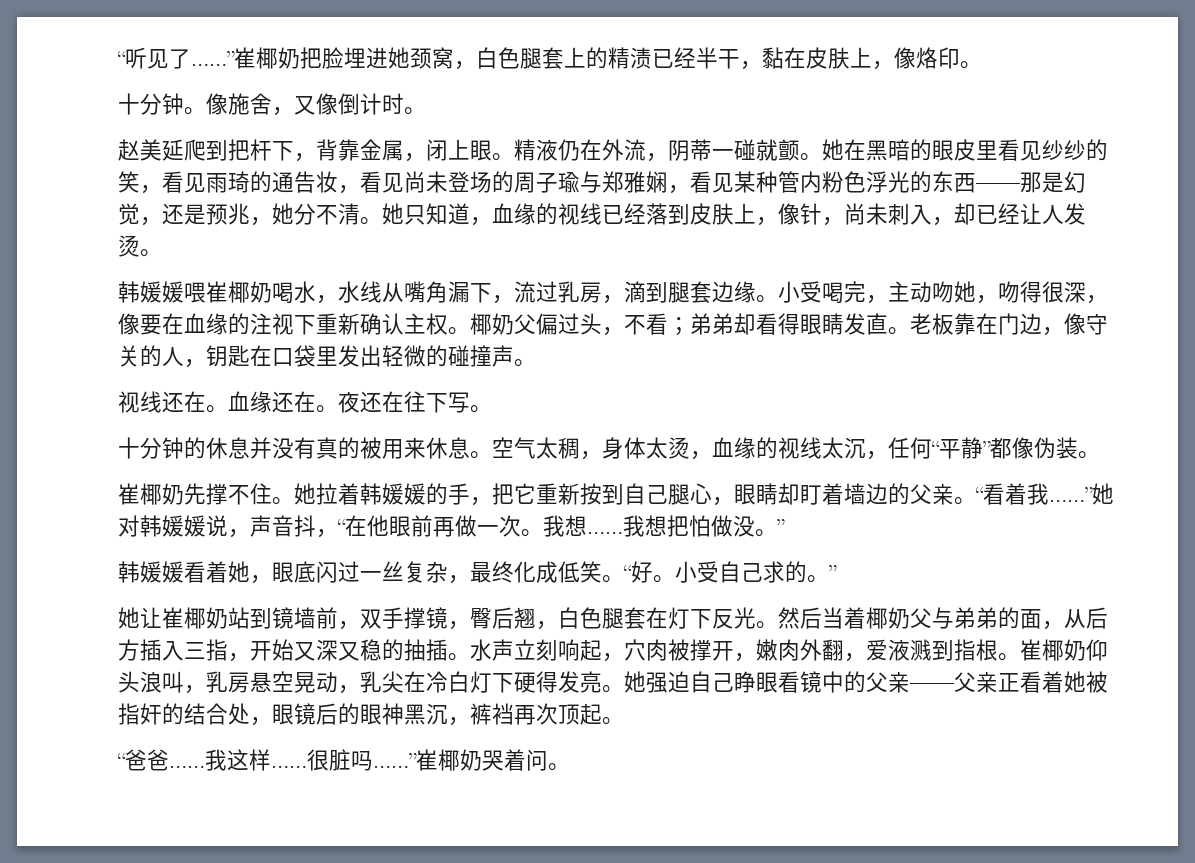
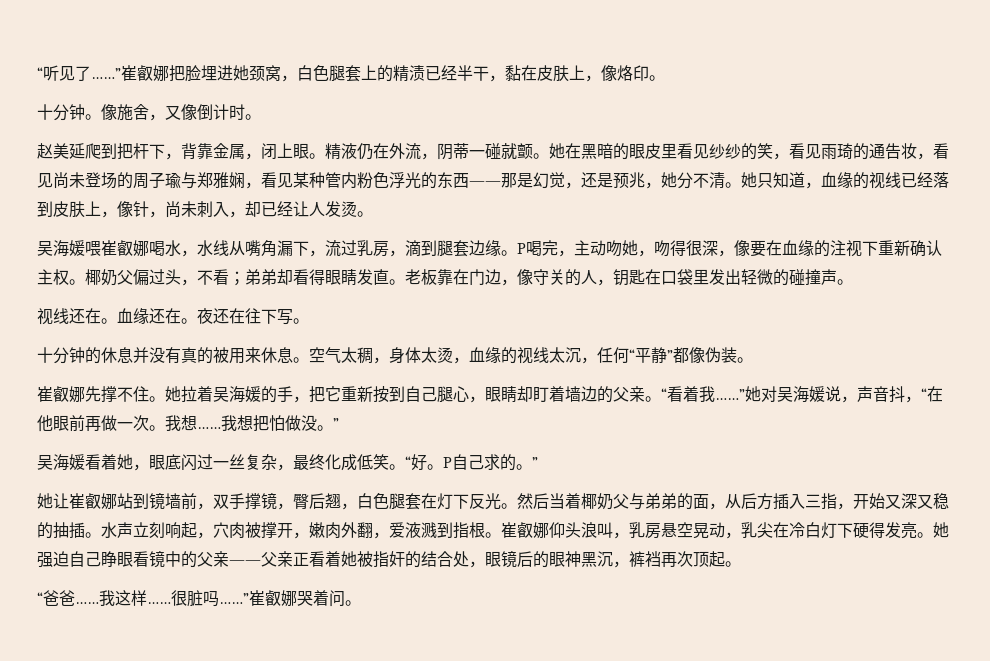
- 崔椰奶把脸埋进她颈窝，白色腿套上的精渍已经半干，黏在皮肤上，像烙印。
+ 崔叡娜把脸埋进她颈窝，白色腿套上的精渍已经半干，黏在皮肤上，像烙印。
- 韩媛媛喂崔椰奶喝水，水线从嘴角漏下，流过乳房，滴到腿套边缘。
+ 吴海媛喂崔叡娜喝水，水线从嘴角漏下，流过乳房，滴到腿套边缘。
- 小受喝完，主动吻她，吻得很深，像要在血缘的注视下重新确认主权。
+ P喝完，主动吻她，吻得很深，像要在血缘的注视下重新确认主权。
- 崔椰奶先撑不住。
+ 崔叡娜先撑不住。
- 她拉着韩媛媛的手，把它重新按到自己腿心，眼睛却盯着墙边的父亲。
+ 她拉着吴海媛的手，把它重新按到自己腿心，眼睛却盯着墙边的父亲。
- 她对韩媛媛说，声音抖，“在他眼前再做一次。
+ 她对吴海媛说，声音抖，“在他眼前再做一次。
- 韩媛媛看着她，眼底闪过一丝复杂，最终化成低笑。
+ 吴海媛看着她，眼底闪过一丝复杂，最终化成低笑。
- 小受自己求的。”
+ P自己求的。”
- 她让崔椰奶站到镜墙前，双手撑镜，臀后翘，白色腿套在灯下反光。
+ 她让崔叡娜站到镜墙前，双手撑镜，臀后翘，白色腿套在灯下反光。
- 崔椰奶仰头浪叫，乳房悬空晃动，乳尖在冷白灯下硬得发亮。
+ 崔叡娜仰头浪叫，乳房悬空晃动，乳尖在冷白灯下硬得发亮。
- 崔椰奶哭着问。
+ 崔叡娜哭着问。

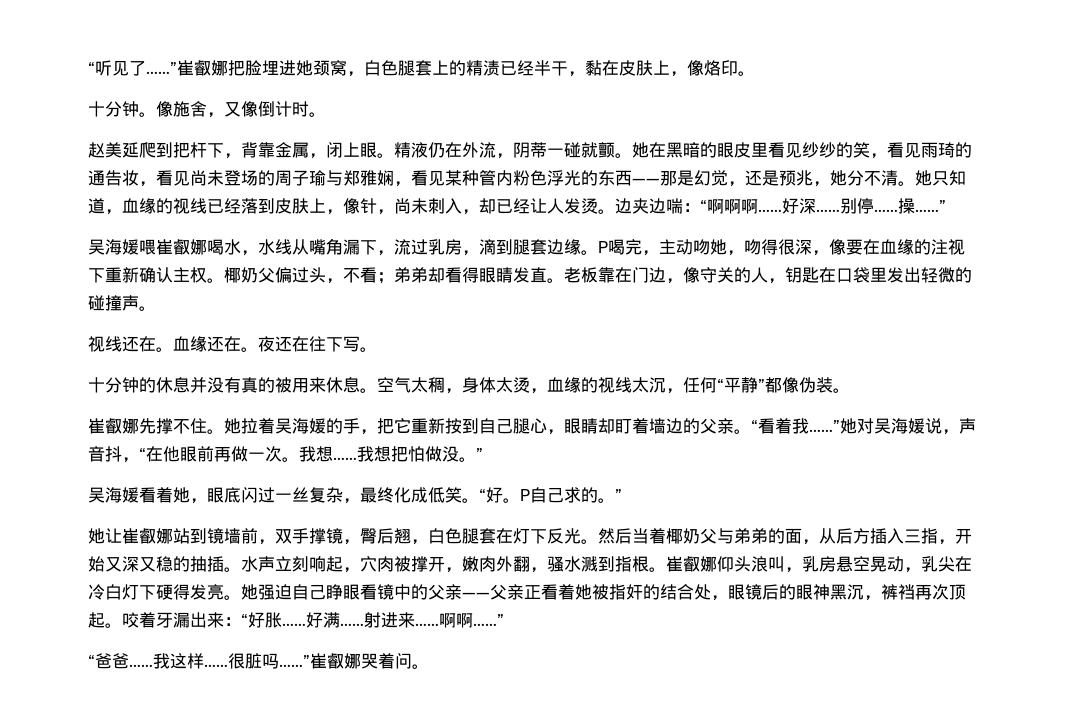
+ 边夹边喘：“啊啊啊……好深……别停……操……”
- 水声立刻响起，穴肉被撑开，嫩肉外翻，爱液溅到指根。
+ 水声立刻响起，穴肉被撑开，嫩肉外翻，骚水溅到指根。
+ 咬着牙漏出来：“好胀……好满……射进来……啊啊……”

